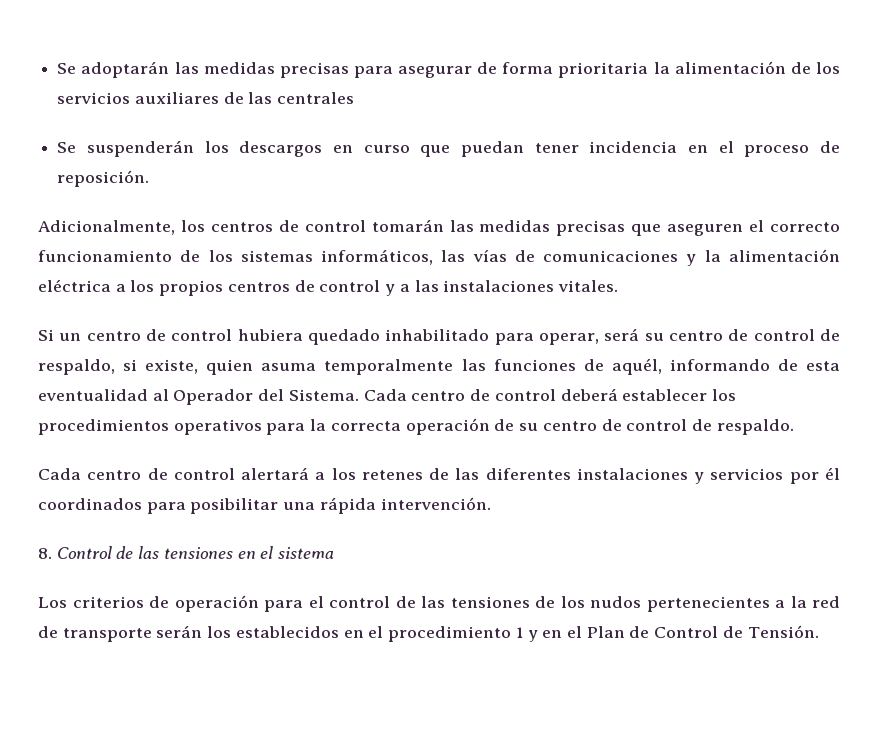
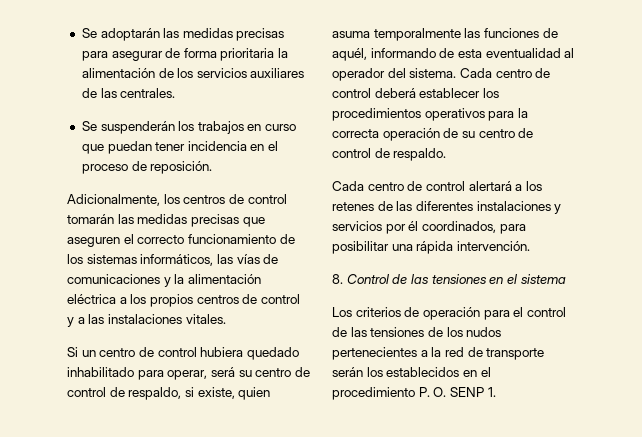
- Se adoptarán las medidas precisas para asegurar de forma prioritaria la alimentación de los servicios auxiliares de las centrales
+ Se adoptarán las medidas precisas para asegurar de forma prioritaria la alimentación de los servicios auxiliares de las centrales.
- Se suspenderán los descargos en curso que puedan tener incidencia en el proceso de reposición.
+ Se suspenderán los trabajos en curso que puedan tener incidencia en el proceso de reposición.
- Si un centro de control hubiera quedado inhabilitado para operar, será su centro de control de respaldo, si existe, quien asuma temporalmente las funciones de aquél, informando de esta eventualidad al Operador del Sistema.
+ Si un centro de control hubiera quedado inhabilitado para operar, será su centro de control de respaldo, si existe, quien asuma temporalmente las funciones de aquél, informando de esta eventualidad al operador del sistema.
- Cada centro de control alertará a los retenes de las diferentes instalaciones y servicios por él coordinados para posibilitar una rápida intervención.
+ Cada centro de control alertará a los retenes de las diferentes instalaciones y servicios por él coordinados, para posibilitar una rápida intervención.
- Los criterios de operación para el control de las tensiones de los nudos pertenecientes a la red de transporte serán los establecidos en el procedimiento 1 y en el Plan de Control de Tensión.
+ Los criterios de operación para el control de las tensiones de los nudos pertenecientes a la red de transporte serán los establecidos en el procedimiento P. O. SENP 1.

